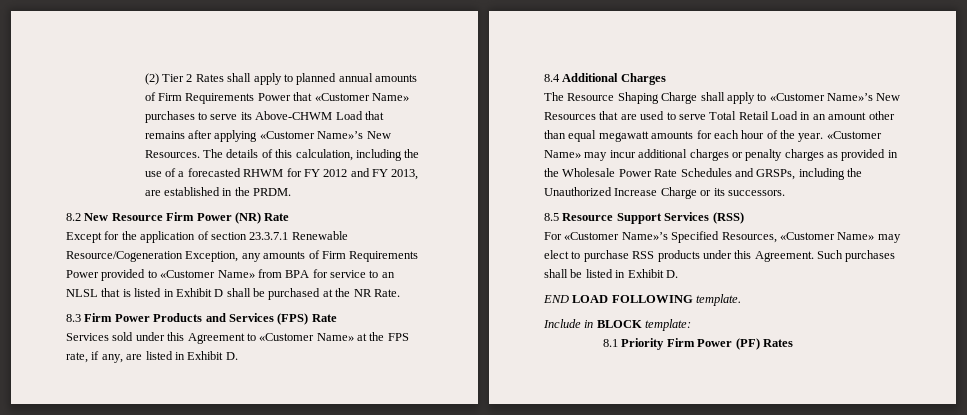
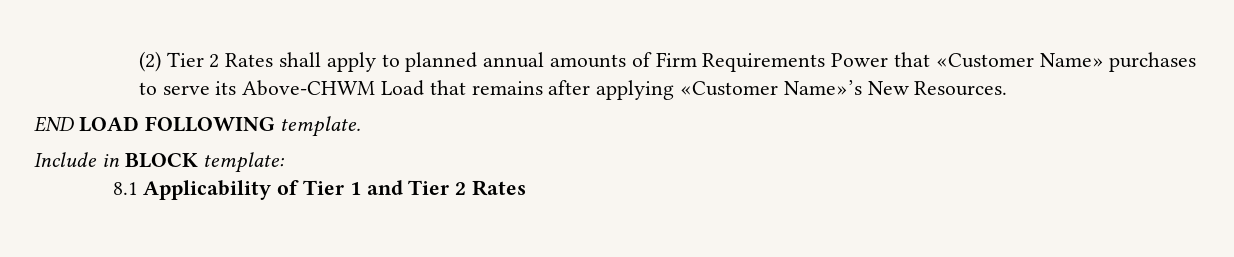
- The details of this calculation, including the use of a forecasted RHWM for FY 2012 and FY 2013, are established in the PRDM.
- 8.2 New Resource Firm Power (NR) Rate
- Except for the application of section 23.3.7.1 Renewable Resource/Cogeneration Exception, any amounts of Firm Requirements Power provided to «Customer Name» from BPA for service to an NLSL that is listed in Exhibit D shall be purchased at the NR Rate.
- 8.3 Firm Power Products and Services (FPS) Rate
- Services sold under this Agreement to «Customer Name» at the FPS rate, if any, are listed in Exhibit D.
- 8.4 Additional Charges
- The Resource Shaping Charge shall apply to «Customer Name»’s New Resources that are used to serve Total Retail Load in an amount other than equal megawatt amounts for each hour of the year. «Customer Name» may incur additional charges or penalty charges as provided in the Wholesale Power Rate Schedules and GRSPs, including the Unauthorized Increase Charge or its successors.
- 8.5 Resource Support Services (RSS)
- For «Customer Name»’s Specified Resources, «Customer Name» may elect to purchase RSS products under this Agreement. Such purchases shall be listed in Exhibit D.
- 8.1 Priority Firm Power (PF) Rates
+ 8.1 Applicability of Tier 1 and Tier 2 Rates

